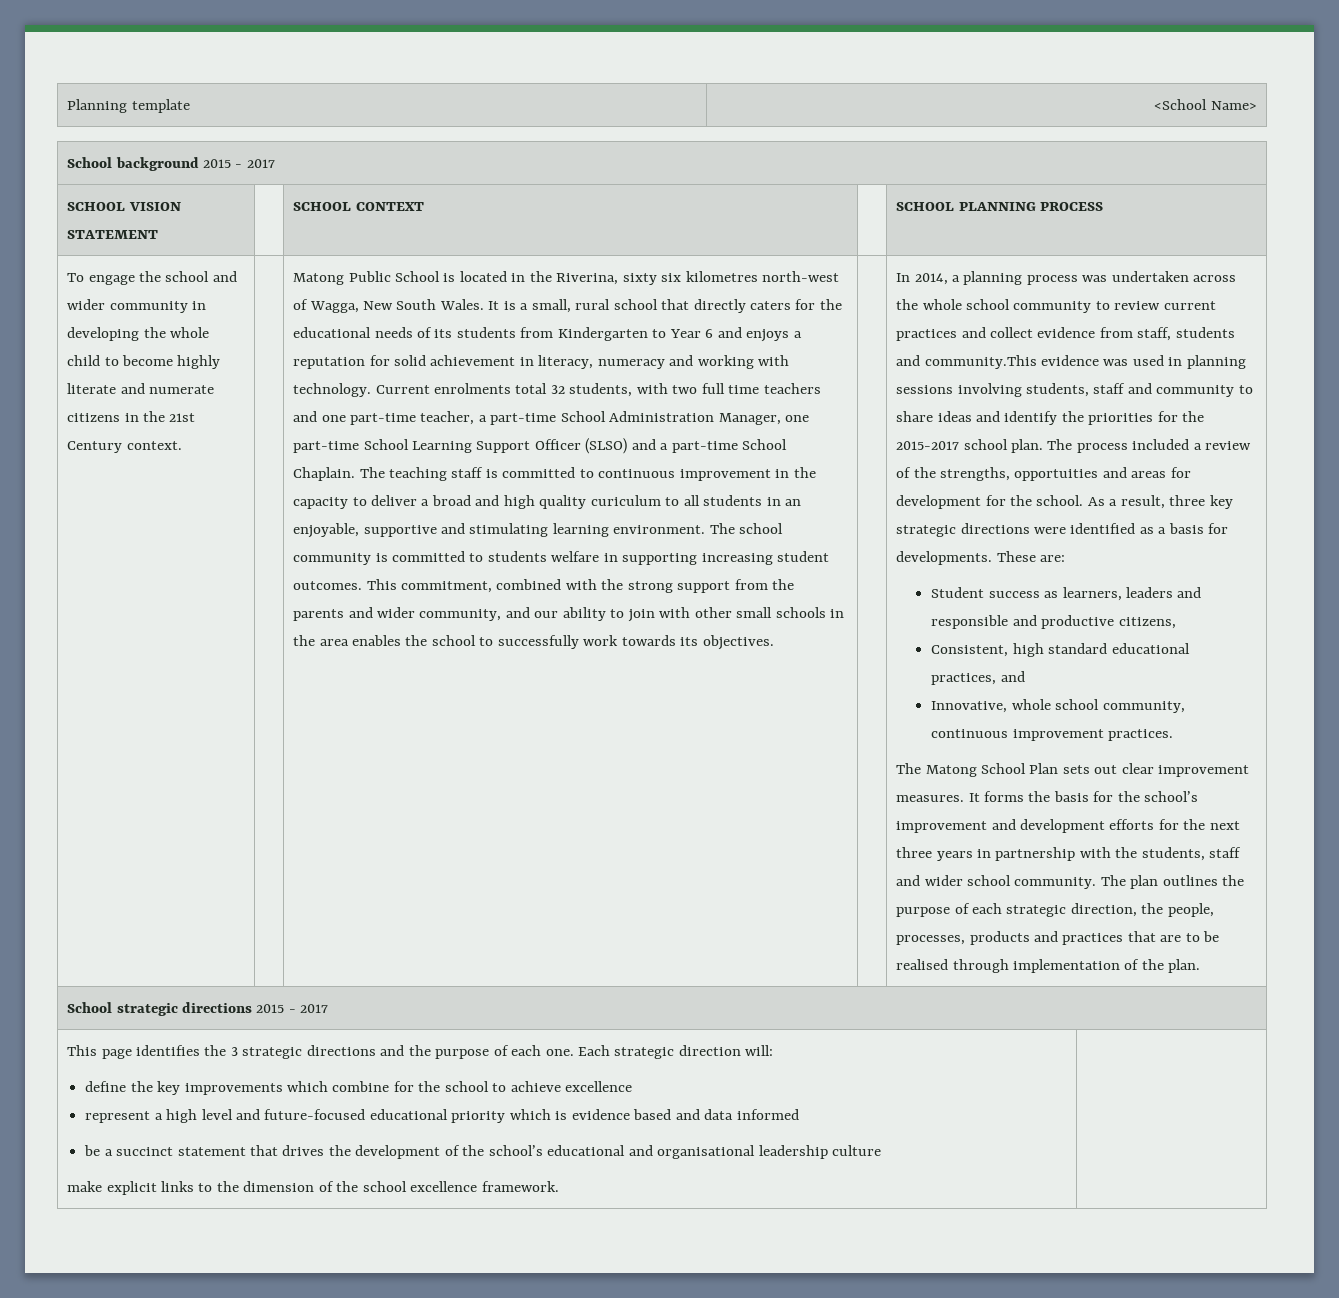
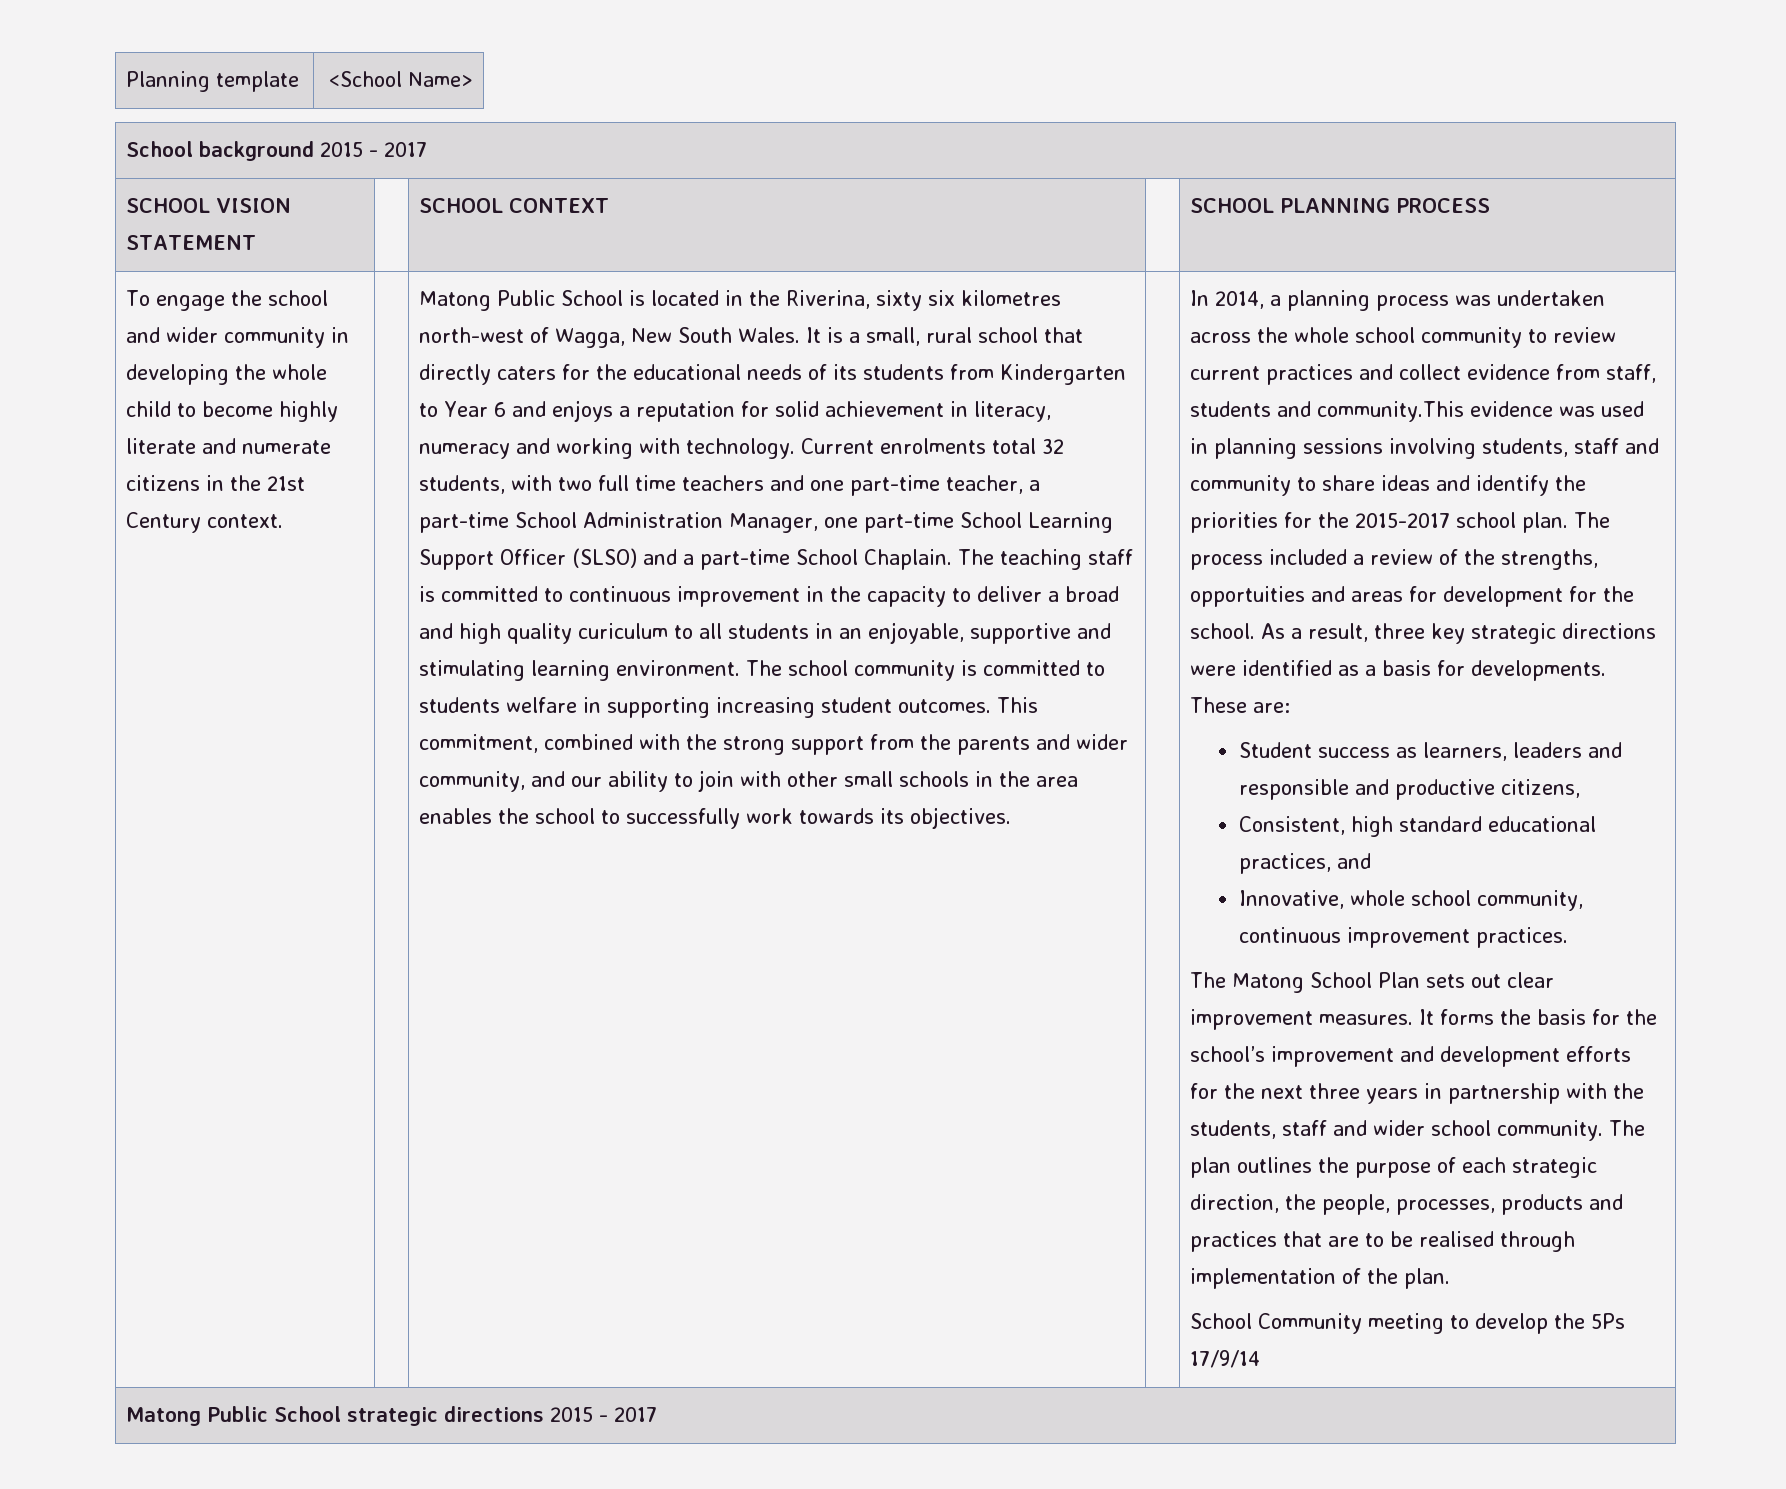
- School strategic directions 2015 - 2017
+ School Community meeting to develop the 5Ps 17/9/14
+ Matong Public School strategic directions 2015 - 2017
- This page identifies the 3 strategic directions and the purpose of each one. Each strategic direction will:
- define the key improvements which combine for the school to achieve excellence
- represent a high level and future-focused educational priority which is evidence based and data informed
- be a succinct statement that drives the development of the school’s educational and organisational leadership culture
- make explicit links to the dimension of the school excellence framework.

